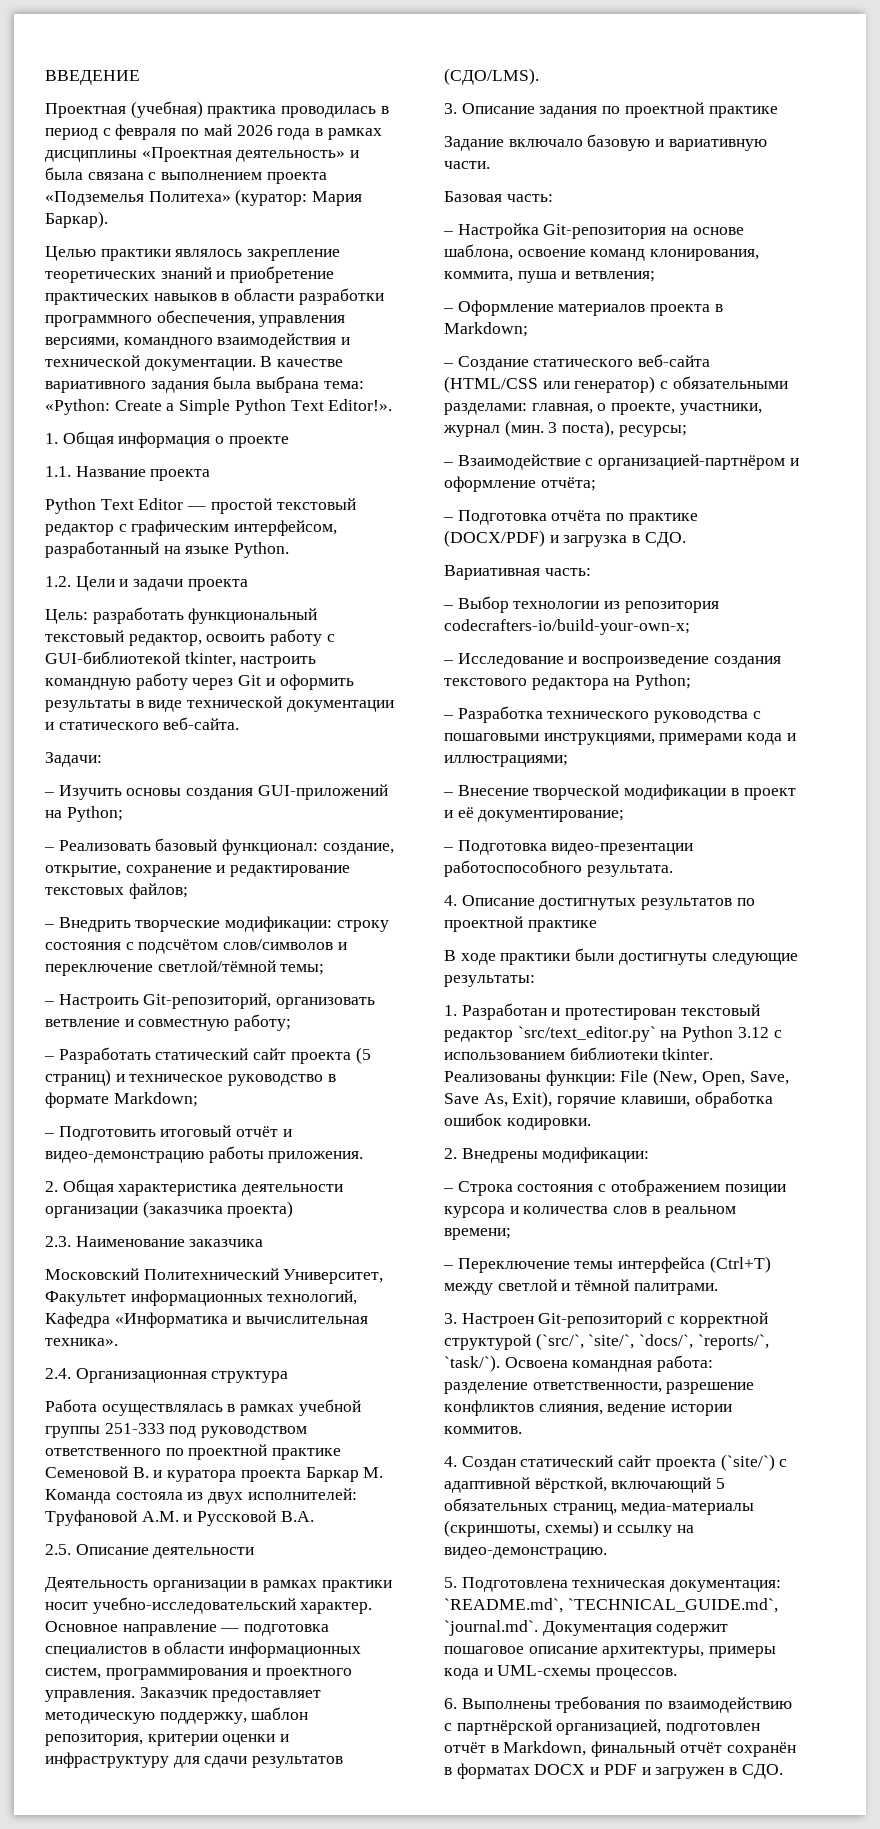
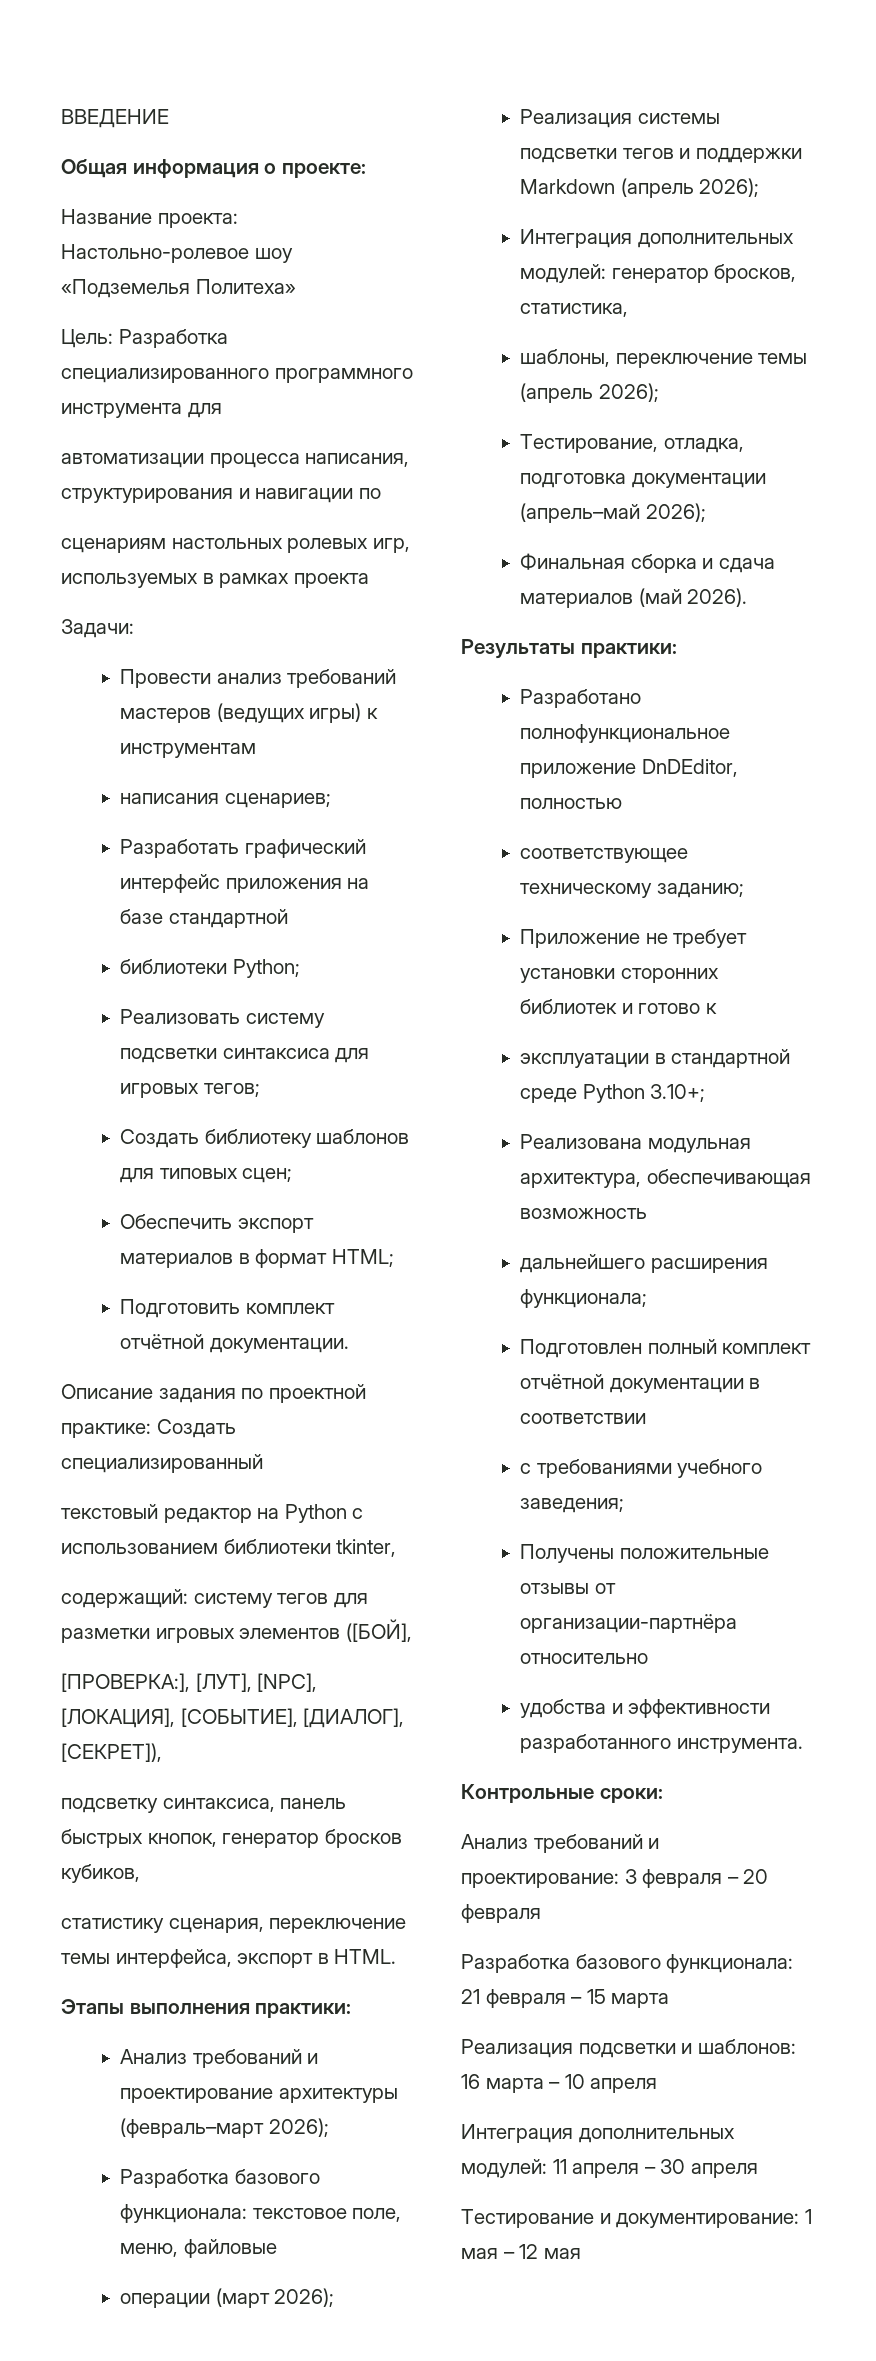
- Проектная (учебная) практика проводилась в период с февраля по май 2026 года в рамках дисциплины «Проектная деятельность» и была связана с выполнением проекта «Подземелья Политеха» (куратор: Мария Баркар).
- Целью практики являлось закрепление теоретических знаний и приобретение практических навыков в области разработки программного обеспечения, управления версиями, командного взаимодействия и технической документации. В качестве вариативного задания была выбрана тема: «Python: Create a Simple Python Text Editor!».
- 1. Общая информация о проекте
- 1.1. Название проекта
- Python Text Editor — простой текстовый редактор с графическим интерфейсом, разработанный на языке Python.
- 1.2. Цели и задачи проекта
- Цель: разработать функциональный текстовый редактор, освоить работу с GUI-библиотекой tkinter, настроить командную работу через Git и оформить результаты в виде технической документации и статического веб-сайта.
+ Общая информация о проекте:
+ Название проекта: Настольно-ролевое шоу «Подземелья Политеха»
+ Цель: Разработка специализированного программного инструмента для
+ автоматизации процесса написания, структурирования и навигации по
+ сценариям настольных ролевых игр, используемых в рамках проекта
  Задачи:
- – Изучить основы создания GUI-приложений на Python;
- – Реализовать базовый функционал: создание, открытие, сохранение и редактирование текстовых файлов;
- – Внедрить творческие модификации: строку состояния с подсчётом слов/символов и переключение светлой/тёмной темы;
- – Настроить Git-репозиторий, организовать ветвление и совместную работу;
- – Разработать статический сайт проекта (5 страниц) и техническое руководство в формате Markdown;
- – Подготовить итоговый отчёт и видео-демонстрацию работы приложения.
- 2. Общая характеристика деятельности организации (заказчика проекта)
- 2.3. Наименование заказчика
- Московский Политехнический Университет, Факультет информационных технологий, Кафедра «Информатика и вычислительная техника».
- 2.4. Организационная структура
- Работа осуществлялась в рамках учебной группы 251-333 под руководством ответственного по проектной практике Семеновой В. и куратора проекта Баркар М. Команда состояла из двух исполнителей: Труфановой А.М. и Руссковой В.А.
- 2.5. Описание деятельности
- Деятельность организации в рамках практики носит учебно-исследовательский характер. Основное направление — подготовка специалистов в области информационных систем, программирования и проектного управления. Заказчик предоставляет методическую поддержку, шаблон репозитория, критерии оценки и инфраструктуру для сдачи результатов (СДО/LMS).
- 3. Описание задания по проектной практике
- Задание включало базовую и вариативную части.
- Базовая часть:
- – Настройка Git-репозитория на основе шаблона, освоение команд клонирования, коммита, пуша и ветвления;
- – Оформление материалов проекта в Markdown;
- – Создание статического веб-сайта (HTML/CSS или генератор) с обязательными разделами: главная, о проекте, участники, журнал (мин. 3 поста), ресурсы;
- – Взаимодействие с организацией-партнёром и оформление отчёта;
- – Подготовка отчёта по практике (DOCX/PDF) и загрузка в СДО.
- Вариативная часть:
- – Выбор технологии из репозитория codecrafters-io/build-your-own-x;
- – Исследование и воспроизведение создания текстового редактора на Python;
- – Разработка технического руководства с пошаговыми инструкциями, примерами кода и иллюстрациями;
- – Внесение творческой модификации в проект и её документирование;
- – Подготовка видео-презентации работоспособного результата.
- 4. Описание достигнутых результатов по проектной практике
- В ходе практики были достигнуты следующие результаты:
- 1. Разработан и протестирован текстовый редактор `src/text_editor.py` на Python 3.12 с использованием библиотеки tkinter. Реализованы функции: File (New, Open, Save, Save As, Exit), горячие клавиши, обработка ошибок кодировки.
- 2. Внедрены модификации:
- – Строка состояния с отображением позиции курсора и количества слов в реальном времени;
- – Переключение темы интерфейса (Ctrl+T) между светлой и тёмной палитрами.
- 3. Настроен Git-репозиторий с корректной структурой (`src/`, `site/`, `docs/`, `reports/`, `task/`). Освоена командная работа: разделение ответственности, разрешение конфликтов слияния, ведение истории коммитов.
- 4. Создан статический сайт проекта (`site/`) с адаптивной вёрсткой, включающий 5 обязательных страниц, медиа-материалы (скриншоты, схемы) и ссылку на видео-демонстрацию.
- 5. Подготовлена техническая документация: `README.md`, `TECHNICAL_GUIDE.md`, `journal.md`. Документация содержит пошаговое описание архитектуры, примеры кода и UML-схемы процессов.
- 6. Выполнены требования по взаимодействию с партнёрской организацией, подготовлен отчёт в Markdown, финальный отчёт сохранён в форматах DOCX и PDF и загружен в СДО.
+ Провести анализ требований мастеров (ведущих игры) к инструментам
+ написания сценариев;
+ Разработать графический интерфейс приложения на базе стандартной
+ библиотеки Python;
+ Реализовать систему подсветки синтаксиса для игровых тегов;
+ Создать библиотеку шаблонов для типовых сцен;
+ Обеспечить экспорт материалов в формат HTML;
+ Подготовить комплект отчётной документации.
+ Описание задания по проектной практике: Создать специализированный
+ текстовый редактор на Python с использованием библиотеки tkinter,
+ содержащий: систему тегов для разметки игровых элементов ([БОЙ],
+ [ПРОВЕРКА:], [ЛУТ], [NPC], [ЛОКАЦИЯ], [СОБЫТИЕ], [ДИАЛОГ], [СЕКРЕТ]),
+ подсветку синтаксиса, панель быстрых кнопок, генератор бросков кубиков,
+ статистику сценария, переключение темы интерфейса, экспорт в HTML.
+ Этапы выполнения практики:
+ Анализ требований и проектирование архитектуры (февраль–март 2026);
+ Разработка базового функционала: текстовое поле, меню, файловые
+ операции (март 2026);
+ Реализация системы подсветки тегов и поддержки Markdown (апрель 2026);
+ Интеграция дополнительных модулей: генератор бросков, статистика,
+ шаблоны, переключение темы (апрель 2026);
+ Тестирование, отладка, подготовка документации (апрель–май 2026);
+ Финальная сборка и сдача материалов (май 2026).
+ Результаты практики:
+ Разработано полнофункциональное приложение DnDEditor, полностью
+ соответствующее техническому заданию;
+ Приложение не требует установки сторонних библиотек и готово к
+ эксплуатации в стандартной среде Python 3.10+;
+ Реализована модульная архитектура, обеспечивающая возможность
+ дальнейшего расширения функционала;
+ Подготовлен полный комплект отчётной документации в соответствии
+ с требованиями учебного заведения;
+ Получены положительные отзывы от организации-партнёра относительно
+ удобства и эффективности разработанного инструмента.
+ Контрольные сроки:
+ Анализ требований и проектирование: 3 февраля – 20 февраля
+ Разработка базового функционала: 21 февраля – 15 марта
+ Реализация подсветки и шаблонов: 16 марта – 10 апреля
+ Интеграция дополнительных модулей: 11 апреля – 30 апреля
+ Тестирование и документирование: 1 мая – 12 мая

